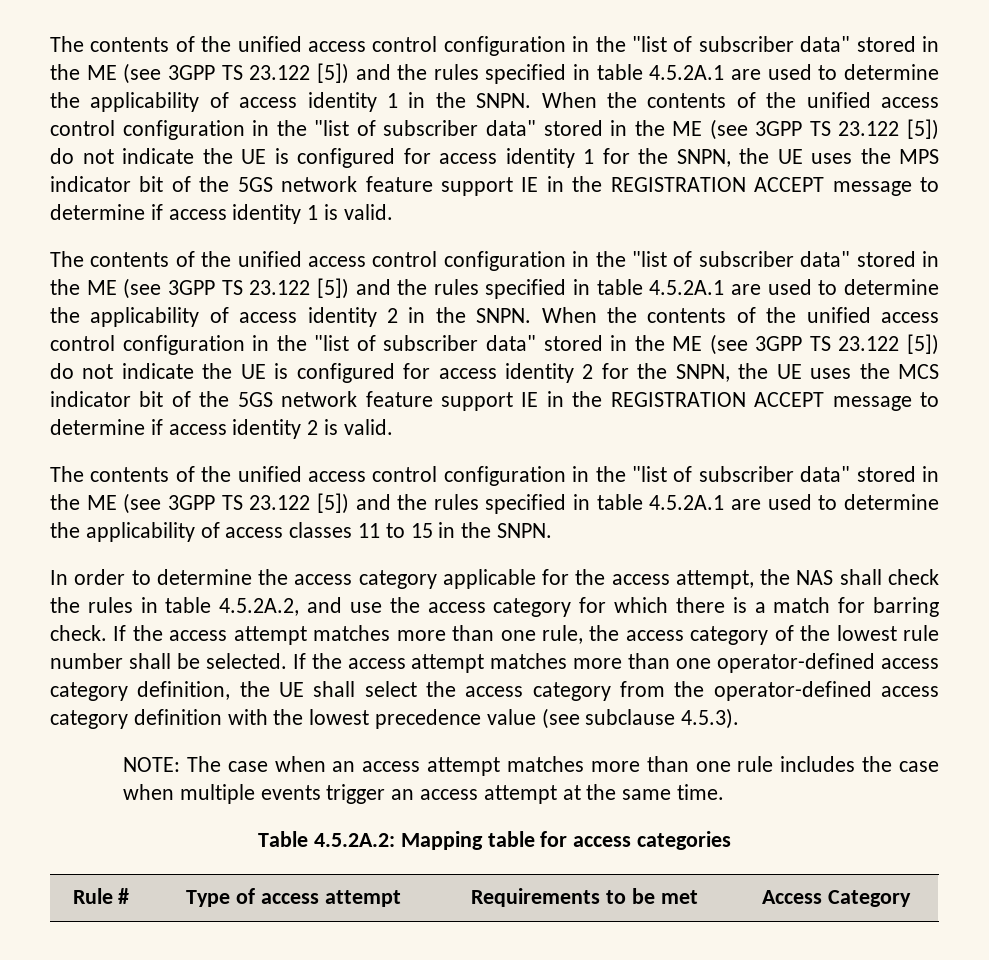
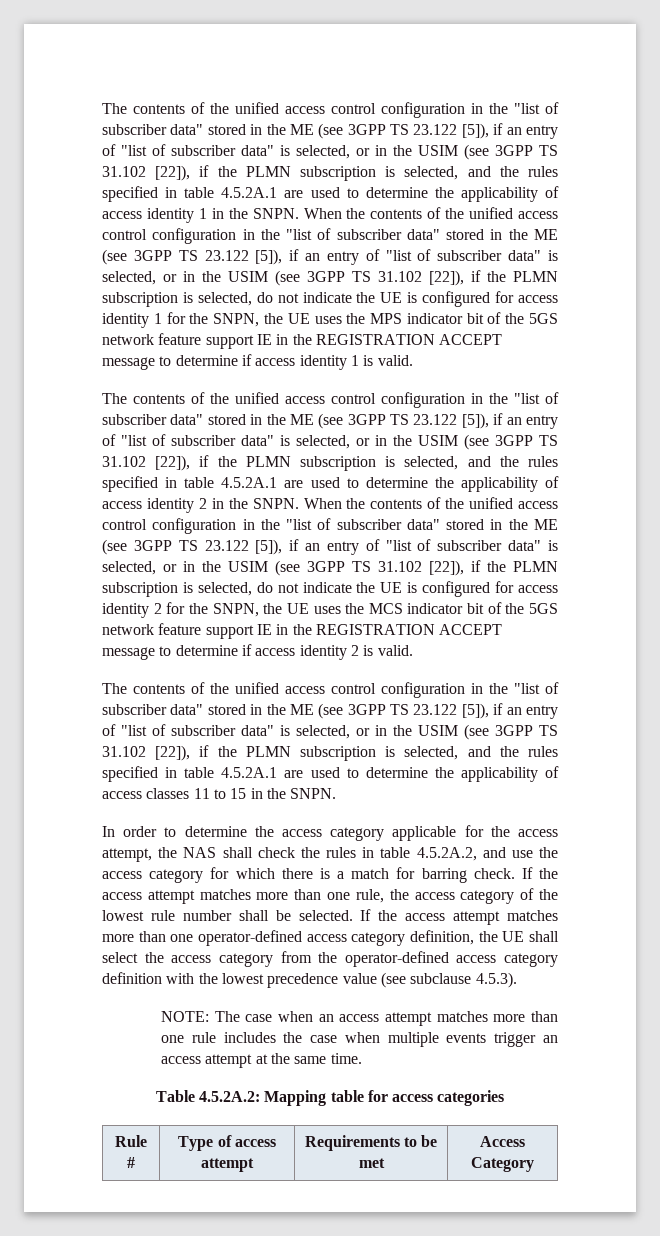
- The contents of the unified access control configuration in the "list of subscriber data" stored in the ME (see 3GPP TS 23.122 [5]) and the rules specified in table 4.5.2A.1 are used to determine the applicability of access identity 1 in the SNPN.
+ The contents of the unified access control configuration in the "list of subscriber data" stored in the ME (see 3GPP TS 23.122 [5]), if an entry of "list of subscriber data" is selected, or in the USIM (see 3GPP TS 31.102 [22]), if the PLMN subscription is selected, and the rules specified in table 4.5.2A.1 are used to determine the applicability of access identity 1 in the SNPN.
- When the contents of the unified access control configuration in the "list of subscriber data" stored in the ME (see 3GPP TS 23.122 [5]) do not indicate the UE is configured for access identity 1 for the SNPN, the UE uses the MPS indicator bit of the 5GS network feature support IE in the REGISTRATION ACCEPT message to determine if access identity 1 is valid.
+ When the contents of the unified access control configuration in the "list of subscriber data" stored in the ME (see 3GPP TS 23.122 [5]), if an entry of "list of subscriber data" is selected, or in the USIM (see 3GPP TS 31.102 [22]), if the PLMN subscription is selected, do not indicate the UE is configured for access identity 1 for the SNPN, the UE uses the MPS indicator bit of the 5GS network feature support IE in the REGISTRATION ACCEPT message to determine if access identity 1 is valid.
- The contents of the unified access control configuration in the "list of subscriber data" stored in the ME (see 3GPP TS 23.122 [5]) and the rules specified in table 4.5.2A.1 are used to determine the applicability of access identity 2 in the SNPN.
+ The contents of the unified access control configuration in the "list of subscriber data" stored in the ME (see 3GPP TS 23.122 [5]), if an entry of "list of subscriber data" is selected, or in the USIM (see 3GPP TS 31.102 [22]), if the PLMN subscription is selected, and the rules specified in table 4.5.2A.1 are used to determine the applicability of access identity 2 in the SNPN.
- When the contents of the unified access control configuration in the "list of subscriber data" stored in the ME (see 3GPP TS 23.122 [5]) do not indicate the UE is configured for access identity 2 for the SNPN, the UE uses the MCS indicator bit of the 5GS network feature support IE in the REGISTRATION ACCEPT message to determine if access identity 2 is valid.
+ When the contents of the unified access control configuration in the "list of subscriber data" stored in the ME (see 3GPP TS 23.122 [5]), if an entry of "list of subscriber data" is selected, or in the USIM (see 3GPP TS 31.102 [22]), if the PLMN subscription is selected, do not indicate the UE is configured for access identity 2 for the SNPN, the UE uses the MCS indicator bit of the 5GS network feature support IE in the REGISTRATION ACCEPT message to determine if access identity 2 is valid.
- The contents of the unified access control configuration in the "list of subscriber data" stored in the ME (see 3GPP TS 23.122 [5]) and the rules specified in table 4.5.2A.1 are used to determine the applicability of access classes 11 to 15 in the SNPN.
+ The contents of the unified access control configuration in the "list of subscriber data" stored in the ME (see 3GPP TS 23.122 [5]), if an entry of "list of subscriber data" is selected, or in the USIM (see 3GPP TS 31.102 [22]), if the PLMN subscription is selected, and the rules specified in table 4.5.2A.1 are used to determine the applicability of access classes 11 to 15 in the SNPN.

